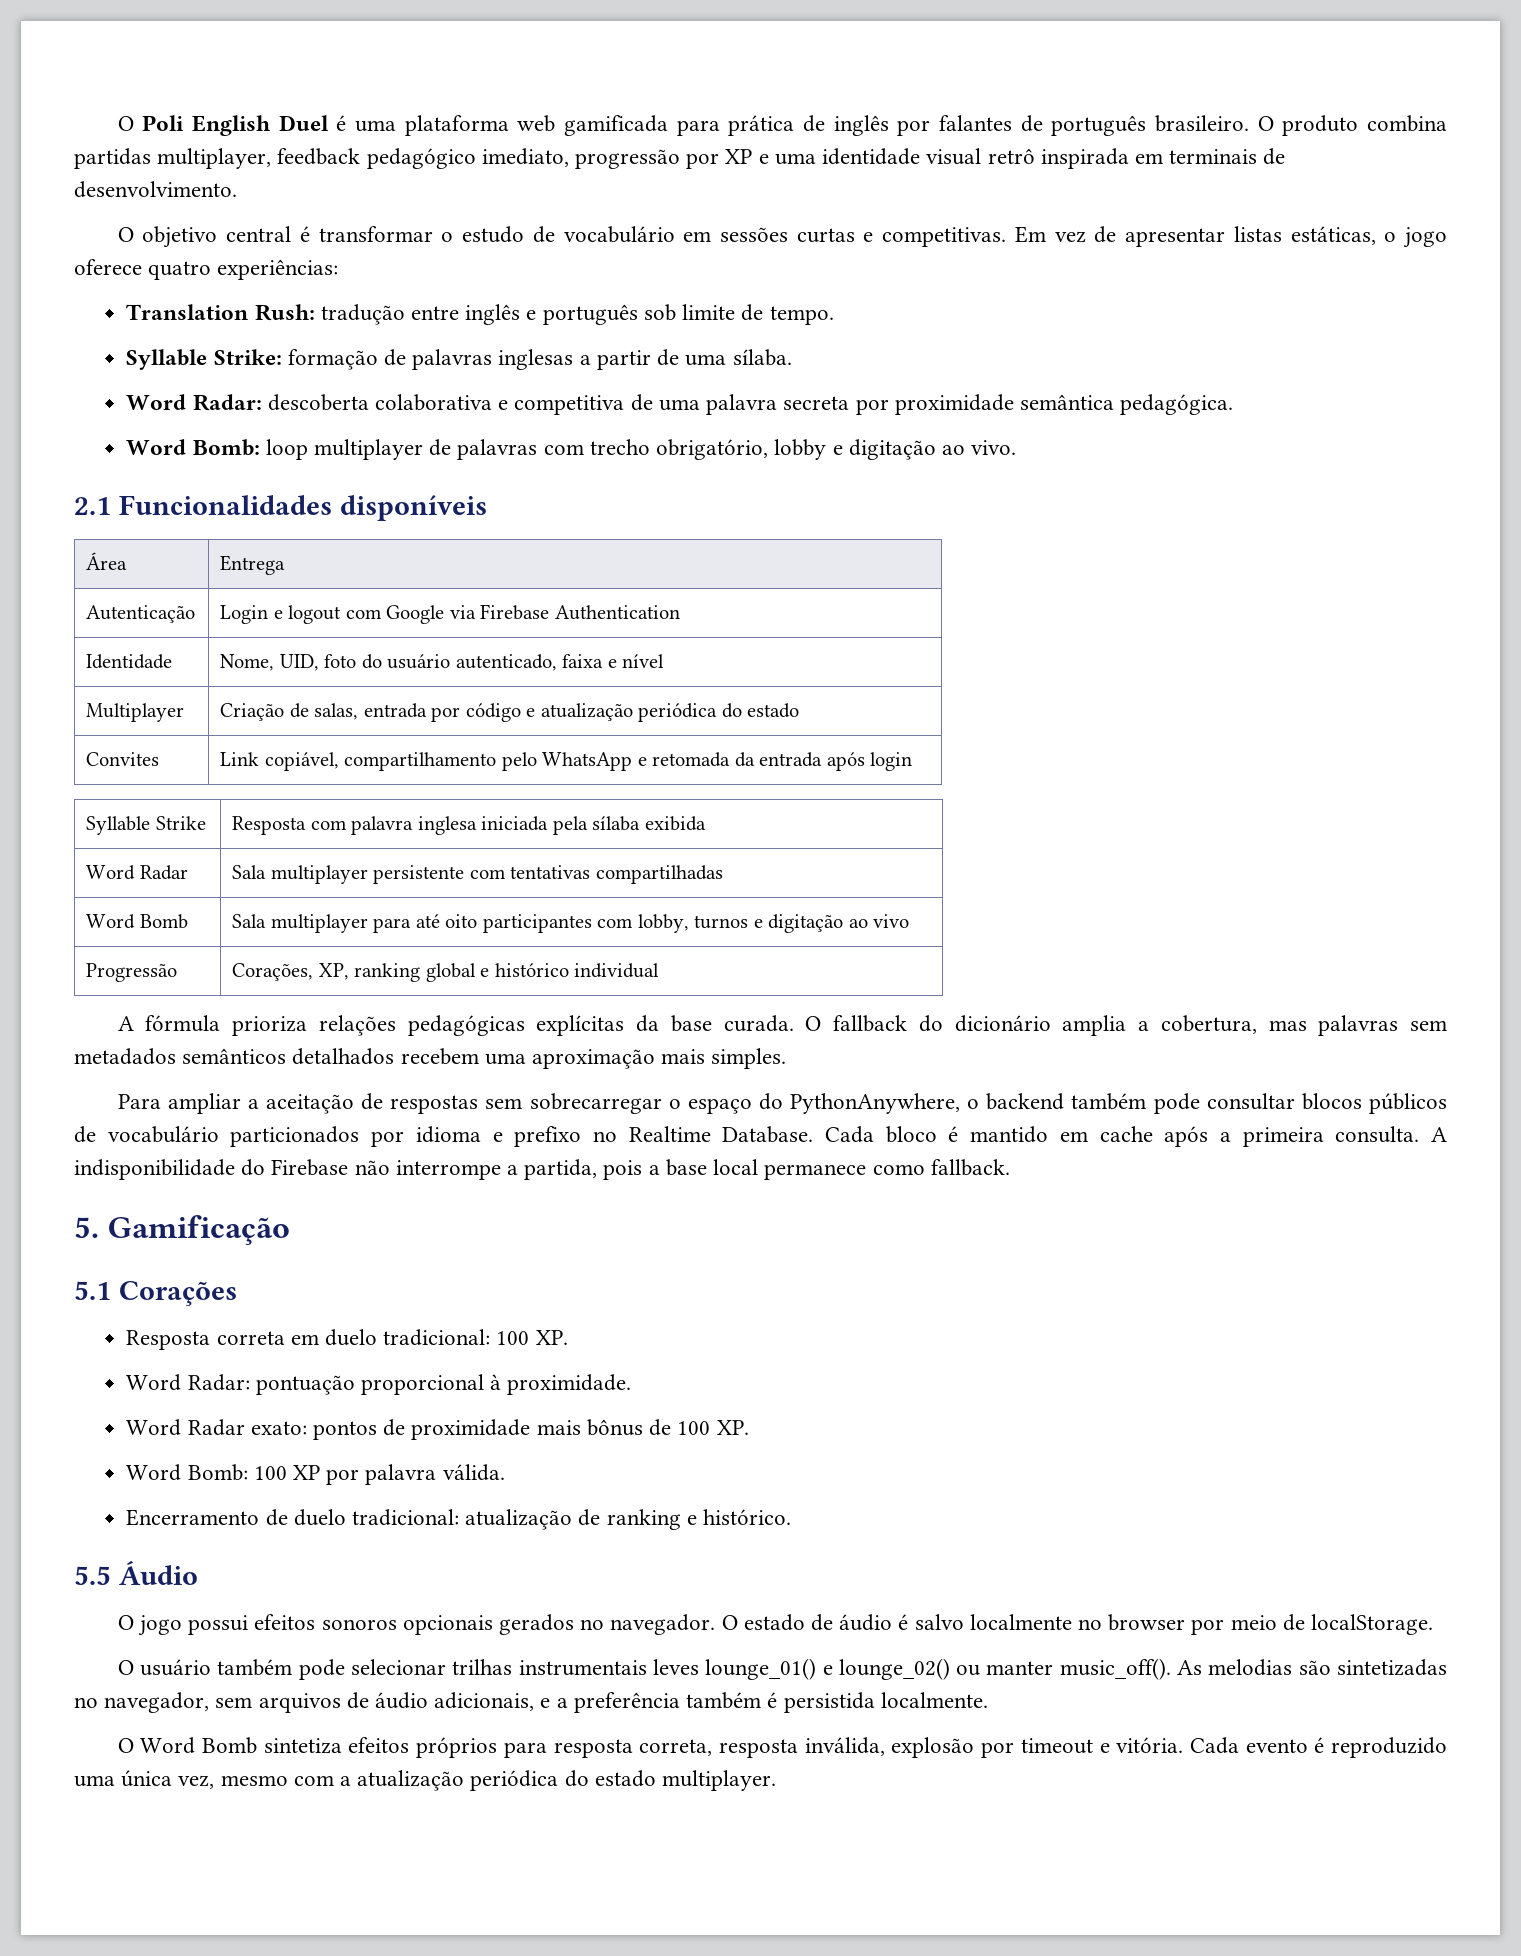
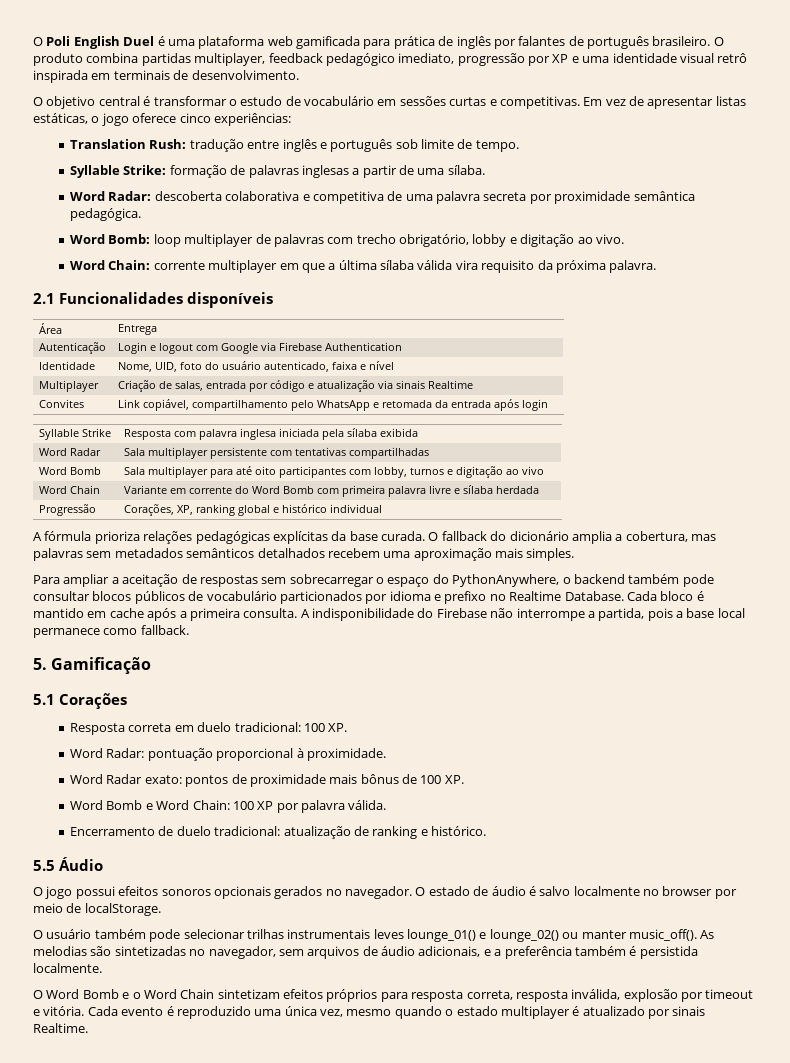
- Em vez de apresentar listas estáticas, o jogo oferece quatro experiências:
+ Em vez de apresentar listas estáticas, o jogo oferece cinco experiências:
+ Word Chain: corrente multiplayer em que a última sílaba válida vira requisito da próxima palavra.
- Multiplayer | Criação de salas, entrada por código e atualização periódica do estado
+ Multiplayer | Criação de salas, entrada por código e atualização via sinais Realtime
+ Word Chain | Variante em corrente do Word Bomb com primeira palavra livre e sílaba herdada
- Word Bomb: 100 XP por palavra válida.
+ Word Bomb e Word Chain: 100 XP por palavra válida.
- O Word Bomb sintetiza efeitos próprios para resposta correta, resposta inválida, explosão por timeout e vitória.
+ O Word Bomb e o Word Chain sintetizam efeitos próprios para resposta correta, resposta inválida, explosão por timeout e vitória.
- Cada evento é reproduzido uma única vez, mesmo com a atualização periódica do estado multiplayer.
+ Cada evento é reproduzido uma única vez, mesmo quando o estado multiplayer é atualizado por sinais Realtime.

